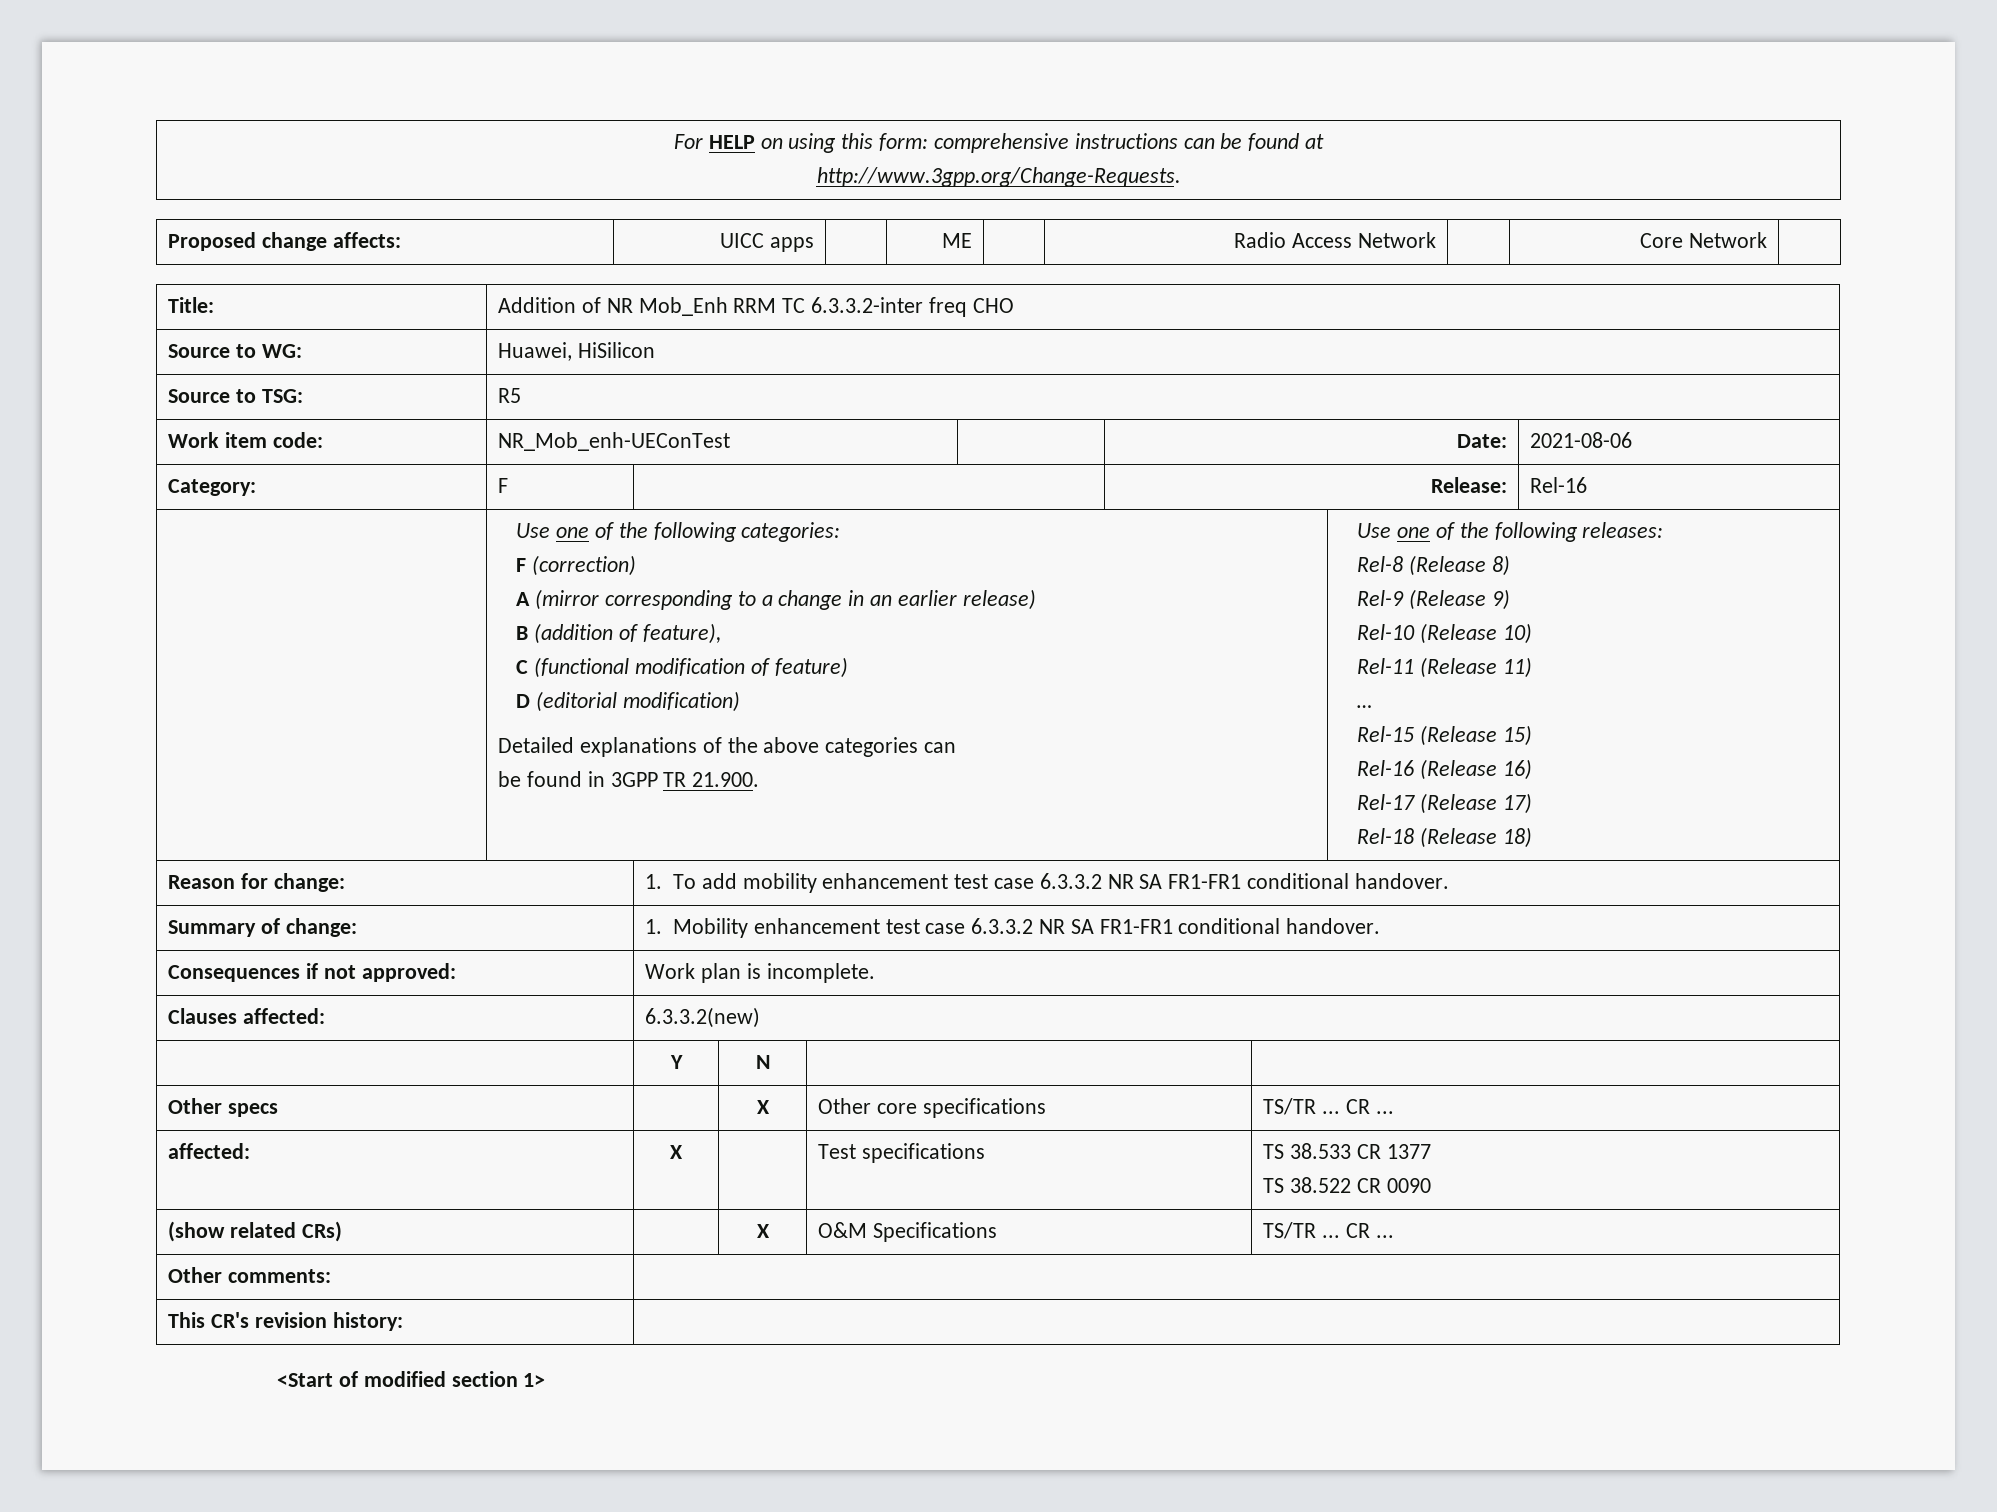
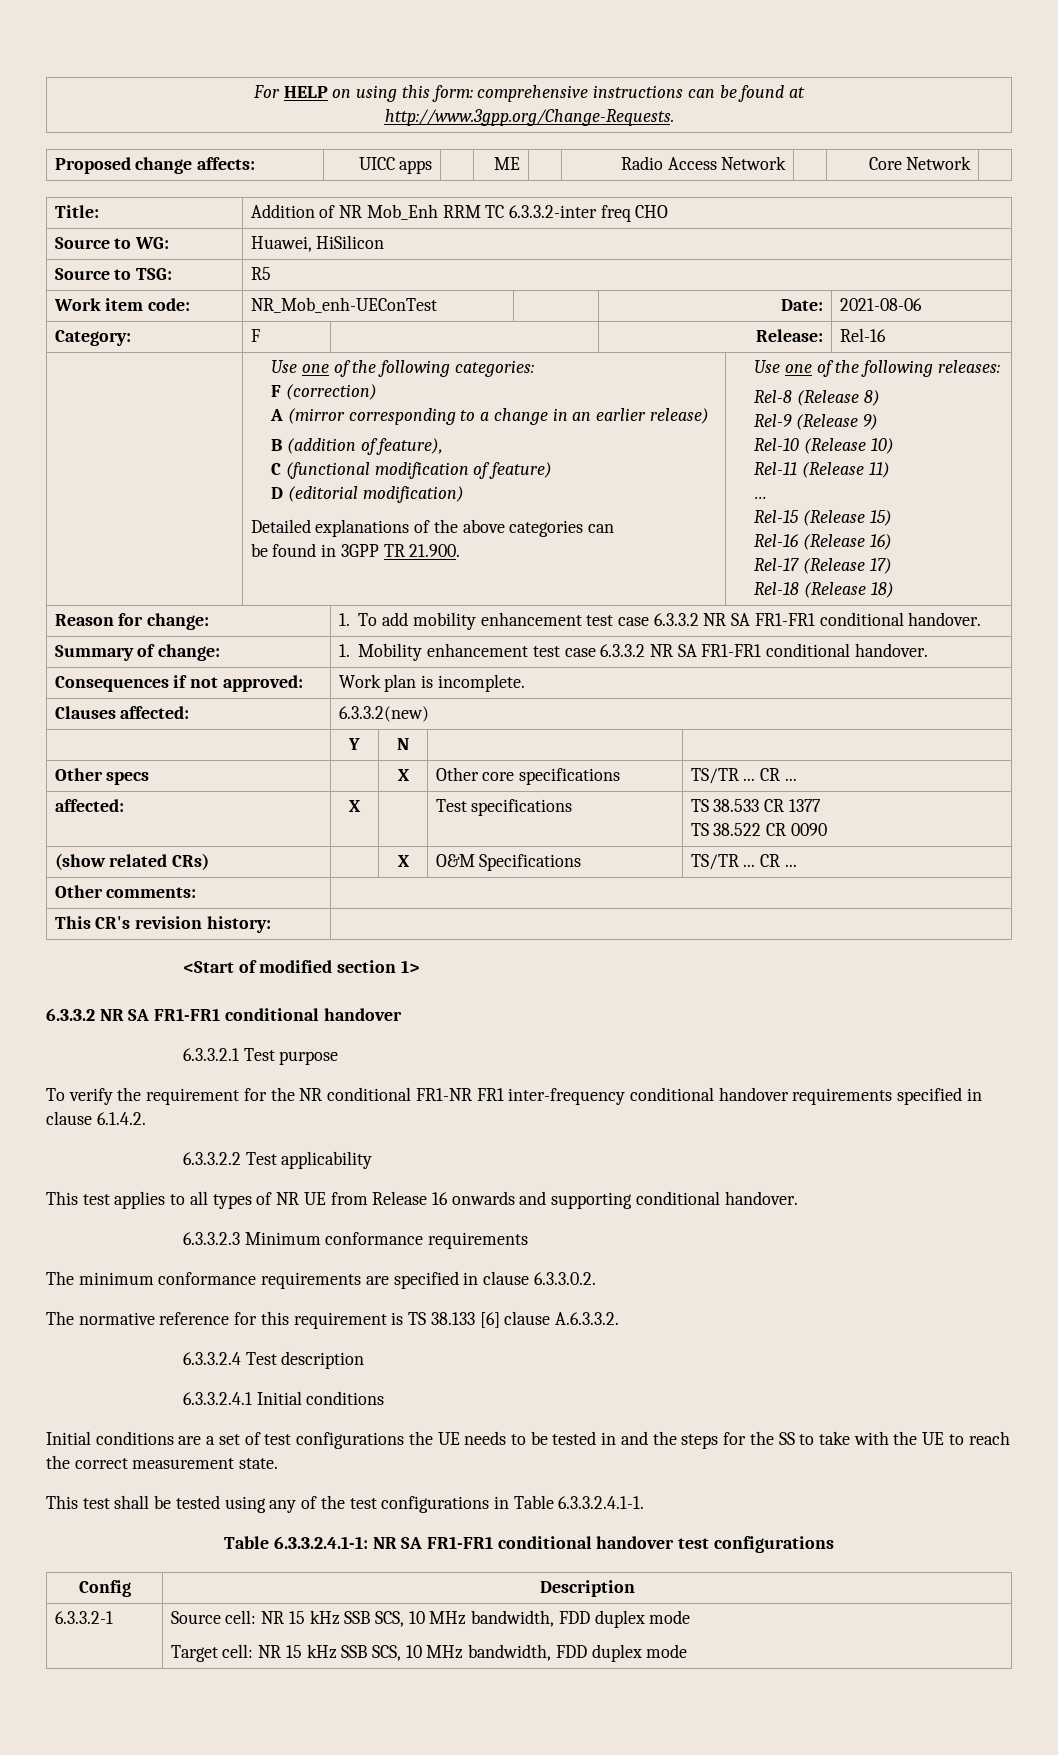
+ 6.3.3.2 NR SA FR1-FR1 conditional handover
+ 6.3.3.2.1 Test purpose
+ To verify the requirement for the NR conditional FR1-NR FR1 inter-frequency conditional handover requirements specified in clause 6.1.4.2.
+ 6.3.3.2.2 Test applicability
+ This test applies to all types of NR UE from Release 16 onwards and supporting conditional handover.
+ 6.3.3.2.3 Minimum conformance requirements
+ The minimum conformance requirements are specified in clause 6.3.3.0.2.
+ The normative reference for this requirement is TS 38.133 [6] clause A.6.3.3.2.
+ 6.3.3.2.4 Test description
+ 6.3.3.2.4.1 Initial conditions
+ Initial conditions are a set of test configurations the UE needs to be tested in and the steps for the SS to take with the UE to reach the correct measurement state.
+ This test shall be tested using any of the test configurations in Table 6.3.3.2.4.1-1.
+ Table 6.3.3.2.4.1-1: NR SA FR1-FR1 conditional handover test configurations
+ Config | Description
+ 6.3.3.2-1 | Source cell: NR 15 kHz SSB SCS, 10 MHz bandwidth, FDD duplex mode
+ Target cell: NR 15 kHz SSB SCS, 10 MHz bandwidth, FDD duplex mode

